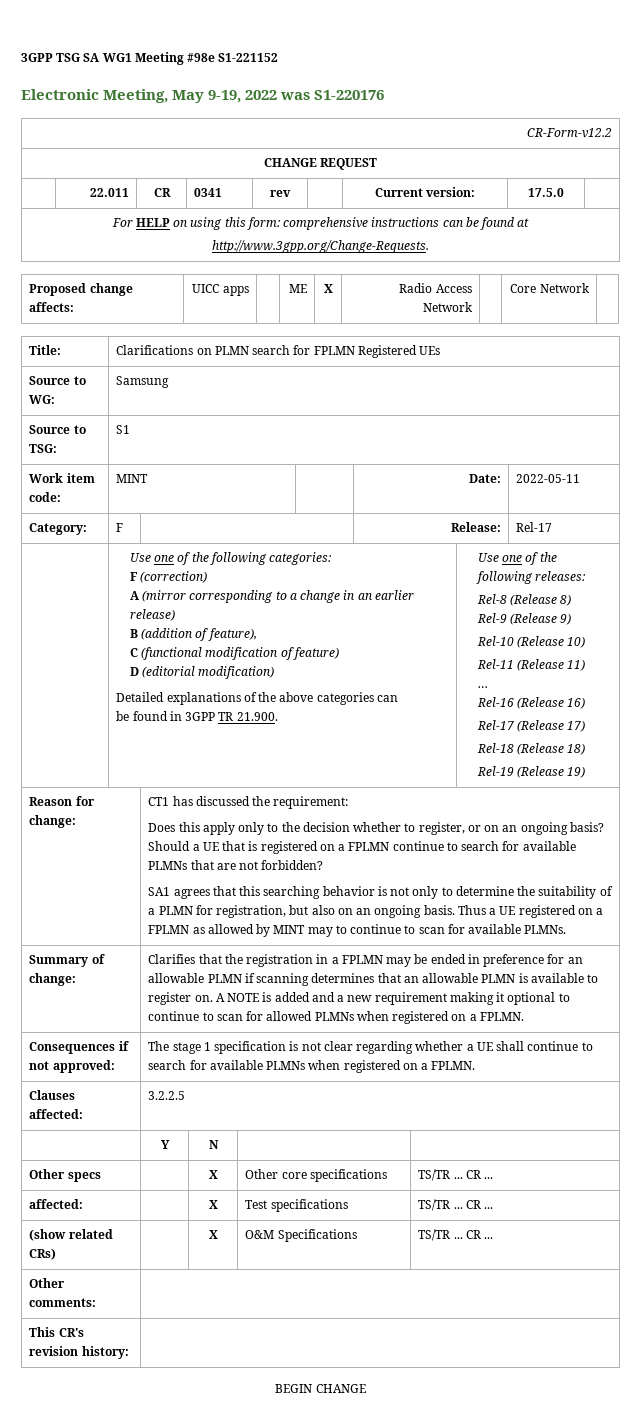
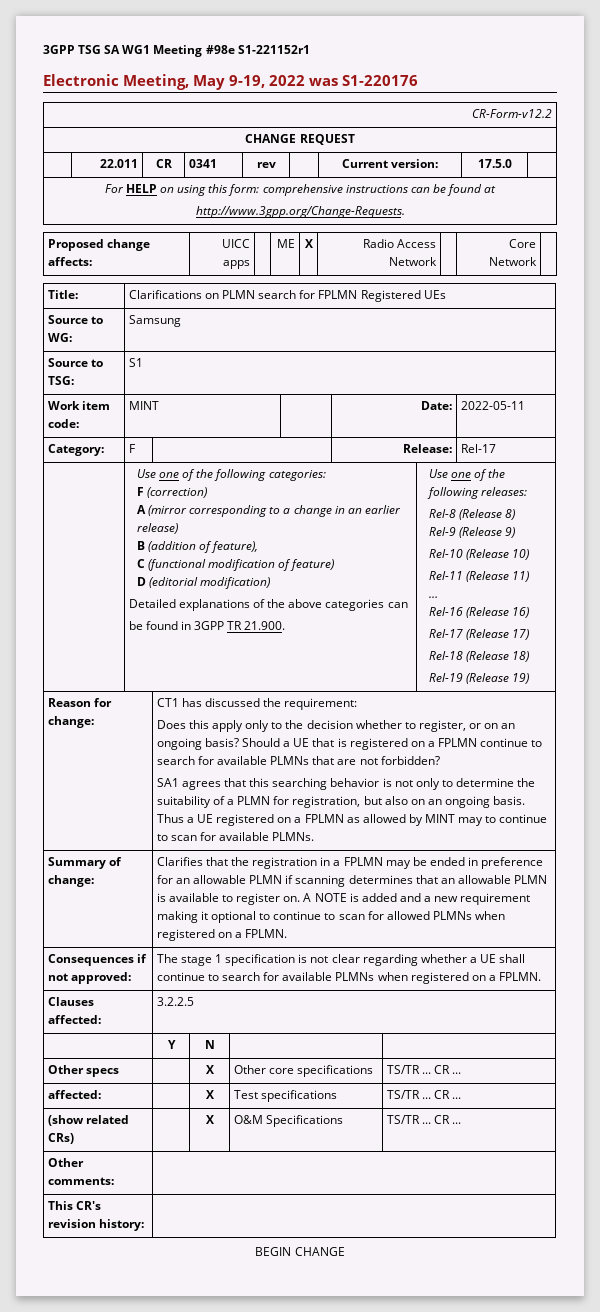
- 3GPP TSG SA WG1 Meeting #98e S1-221152
+ 3GPP TSG SA WG1 Meeting #98e S1-221152r1

